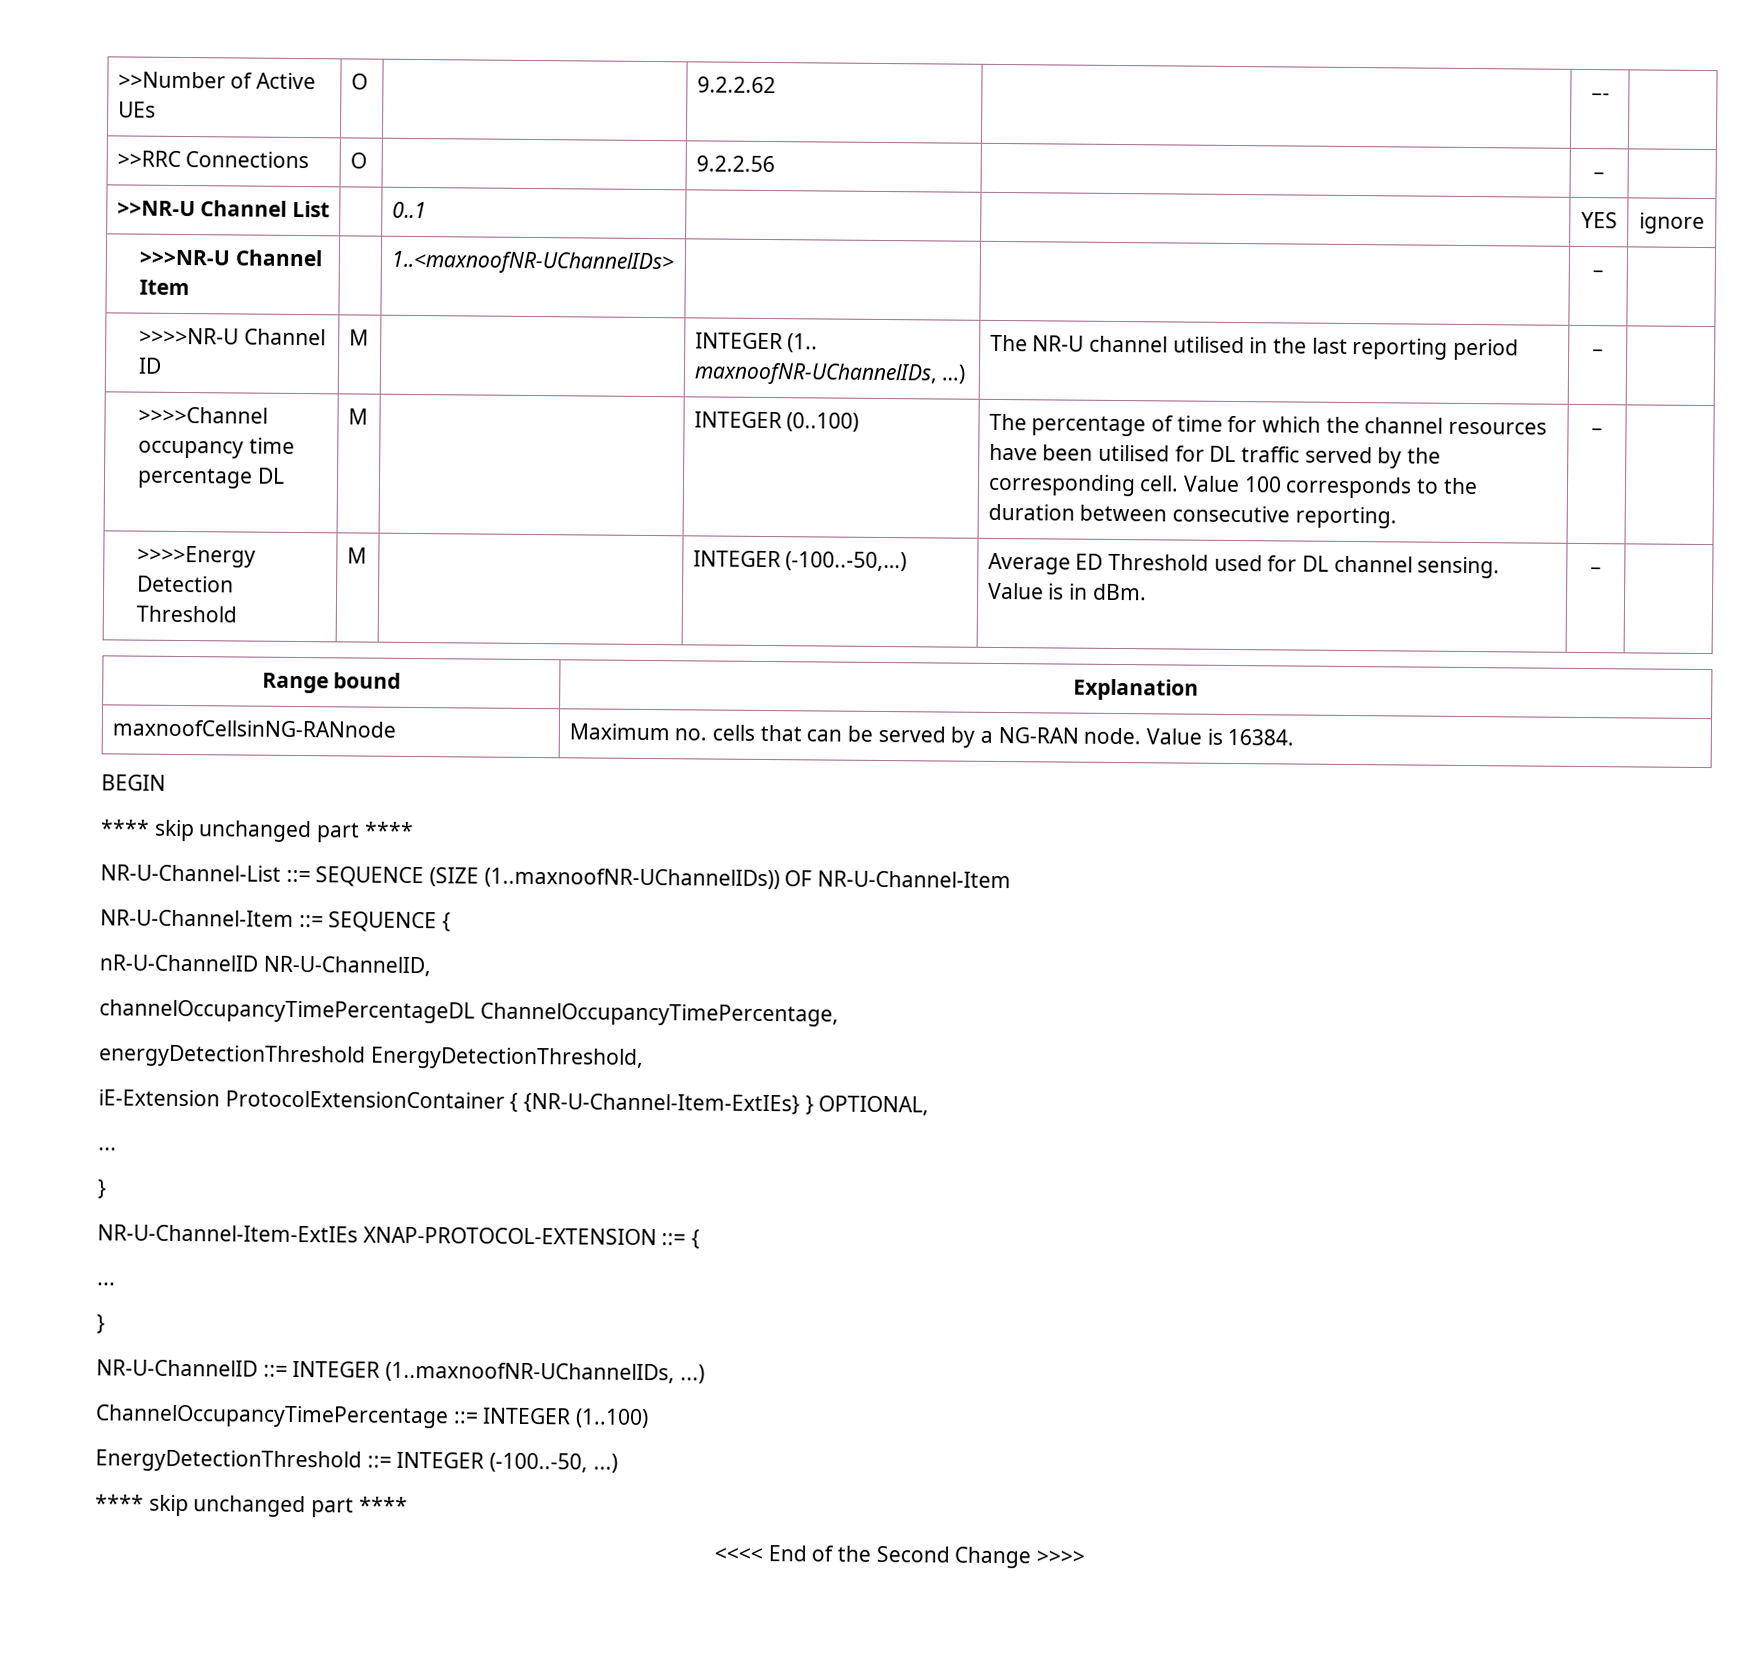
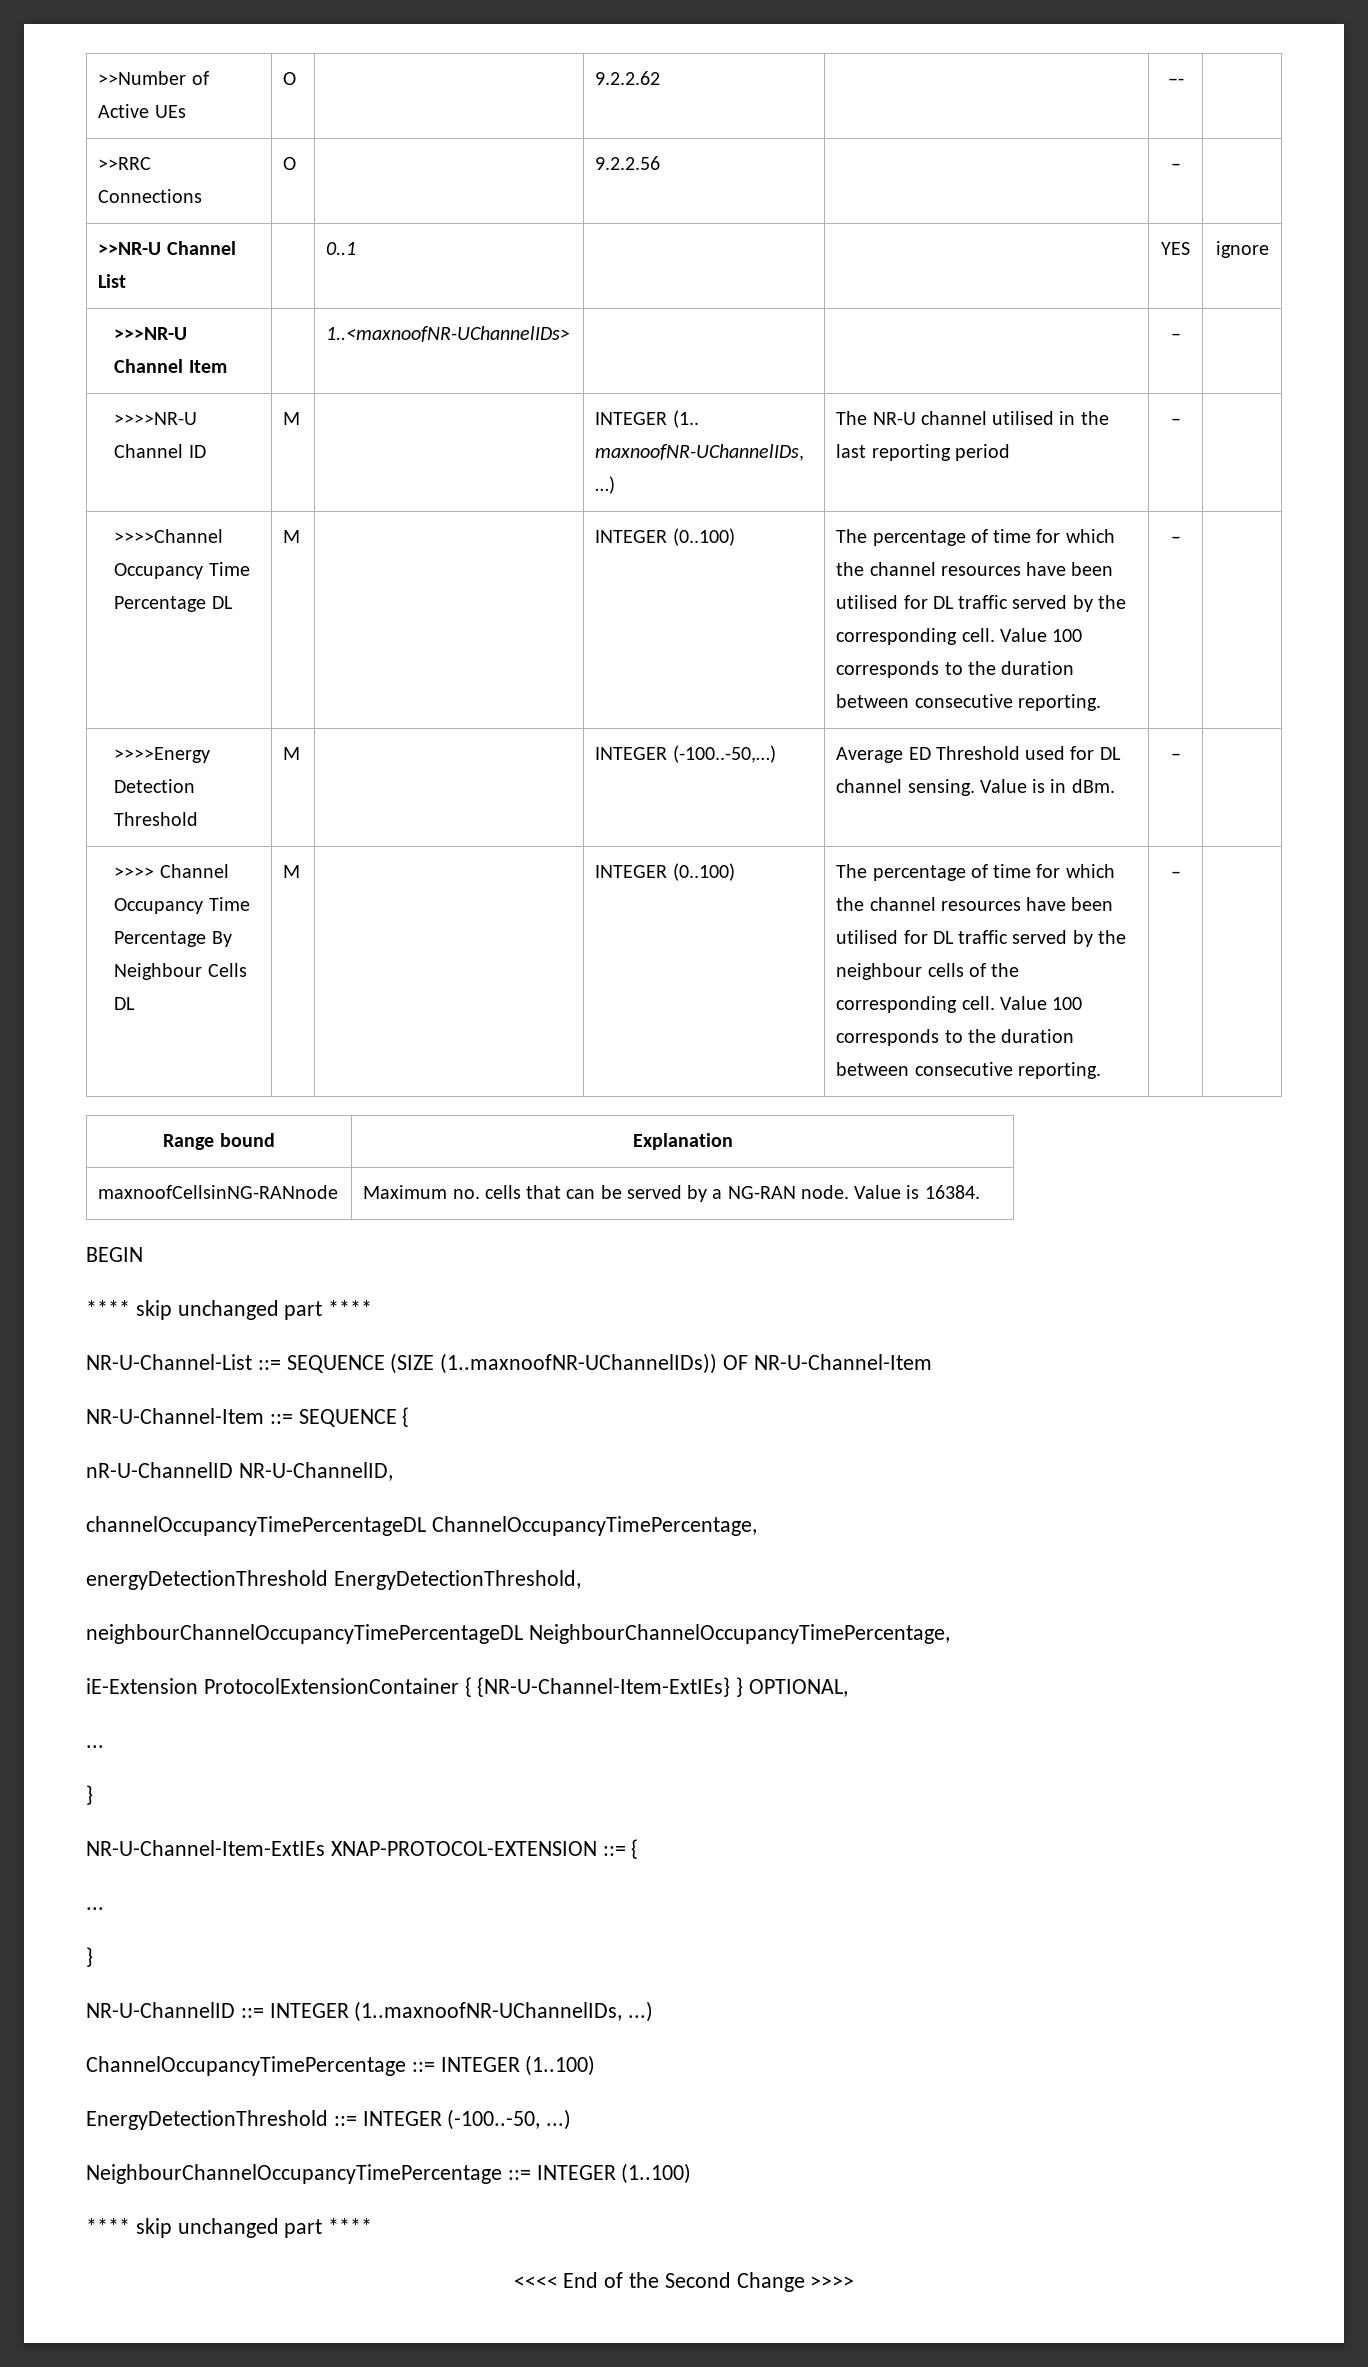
- >>>>Channel occupancy time percentage DL | M | | INTEGER (0..100) | The percentage of time for which the channel resources have been utilised for DL traffic served by the corresponding cell. Value 100 corresponds to the duration between consecutive reporting. | – |
+ >>>>Channel Occupancy Time Percentage DL | M | | INTEGER (0..100) | The percentage of time for which the channel resources have been utilised for DL traffic served by the corresponding cell. Value 100 corresponds to the duration between consecutive reporting. | – |
+ >>>> Channel Occupancy Time Percentage By Neighbour Cells DL | M | | INTEGER (0..100) | The percentage of time for which the channel resources have been utilised for DL traffic served by the neighbour cells of the corresponding cell. Value 100 corresponds to the duration between consecutive reporting. | –
+ neighbourChannelOccupancyTimePercentageDL NeighbourChannelOccupancyTimePercentage,
+ NeighbourChannelOccupancyTimePercentage ::= INTEGER (1..100)

